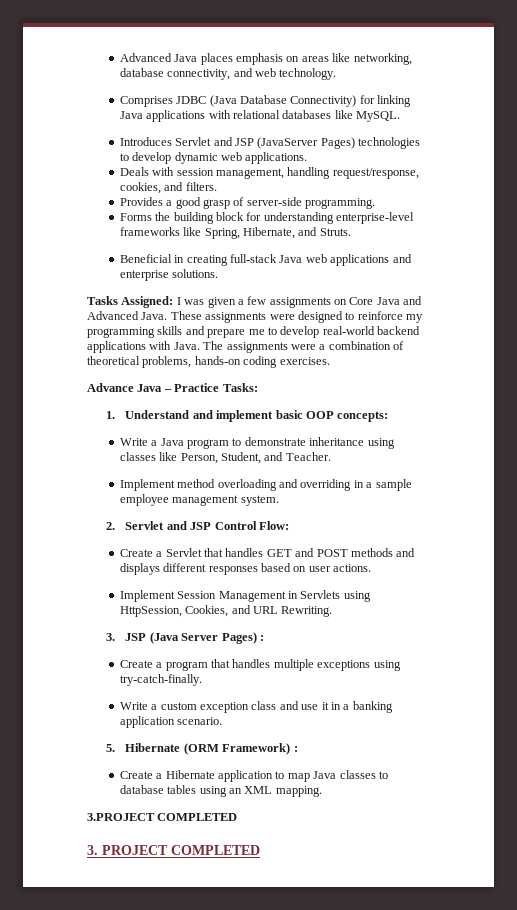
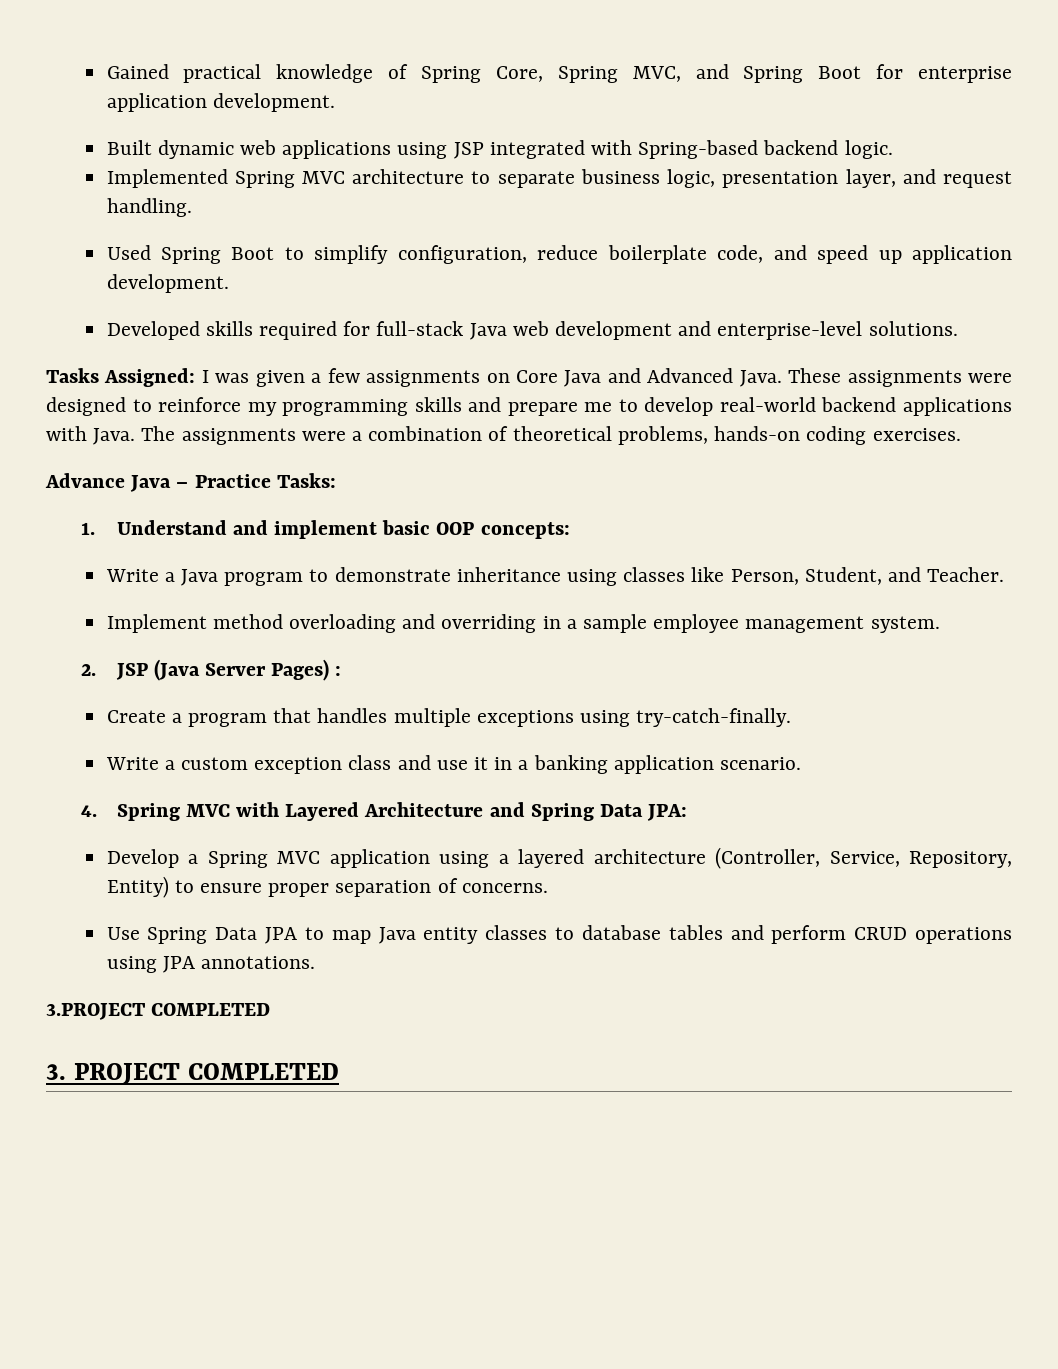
- Advanced Java places emphasis on areas like networking, database connectivity, and web technology.
- Comprises JDBC (Java Database Connectivity) for linking Java applications with relational databases like MySQL.
- Introduces Servlet and JSP (JavaServer Pages) technologies to develop dynamic web applications.
- Deals with session management, handling request/response, cookies, and filters.
- Provides a good grasp of server-side programming.
- Forms the building block for understanding enterprise-level frameworks like Spring, Hibernate, and Struts.
- Beneficial in creating full-stack Java web applications and enterprise solutions.
+ Gained practical knowledge of Spring Core, Spring MVC, and Spring Boot for enterprise application development.
+ Built dynamic web applications using JSP integrated with Spring-based backend logic.
+ Implemented Spring MVC architecture to separate business logic, presentation layer, and request handling.
+ Used Spring Boot to simplify configuration, reduce boilerplate code, and speed up application development.
+ Developed skills required for full-stack Java web development and enterprise-level solutions.
- 2. Servlet and JSP Control Flow:
- Create a Servlet that handles GET and POST methods and displays different responses based on user actions.
- Implement Session Management in Servlets using HttpSession, Cookies, and URL Rewriting.
- 3. JSP (Java Server Pages) :
+ 2. JSP (Java Server Pages) :
- 5. Hibernate (ORM Framework) :
- Create a Hibernate application to map Java classes to database tables using an XML mapping.
+ 4. Spring MVC with Layered Architecture and Spring Data JPA:
+ Develop a Spring MVC application using a layered architecture (Controller, Service, Repository, Entity) to ensure proper separation of concerns.
+ Use Spring Data JPA to map Java entity classes to database tables and perform CRUD operations using JPA annotations.

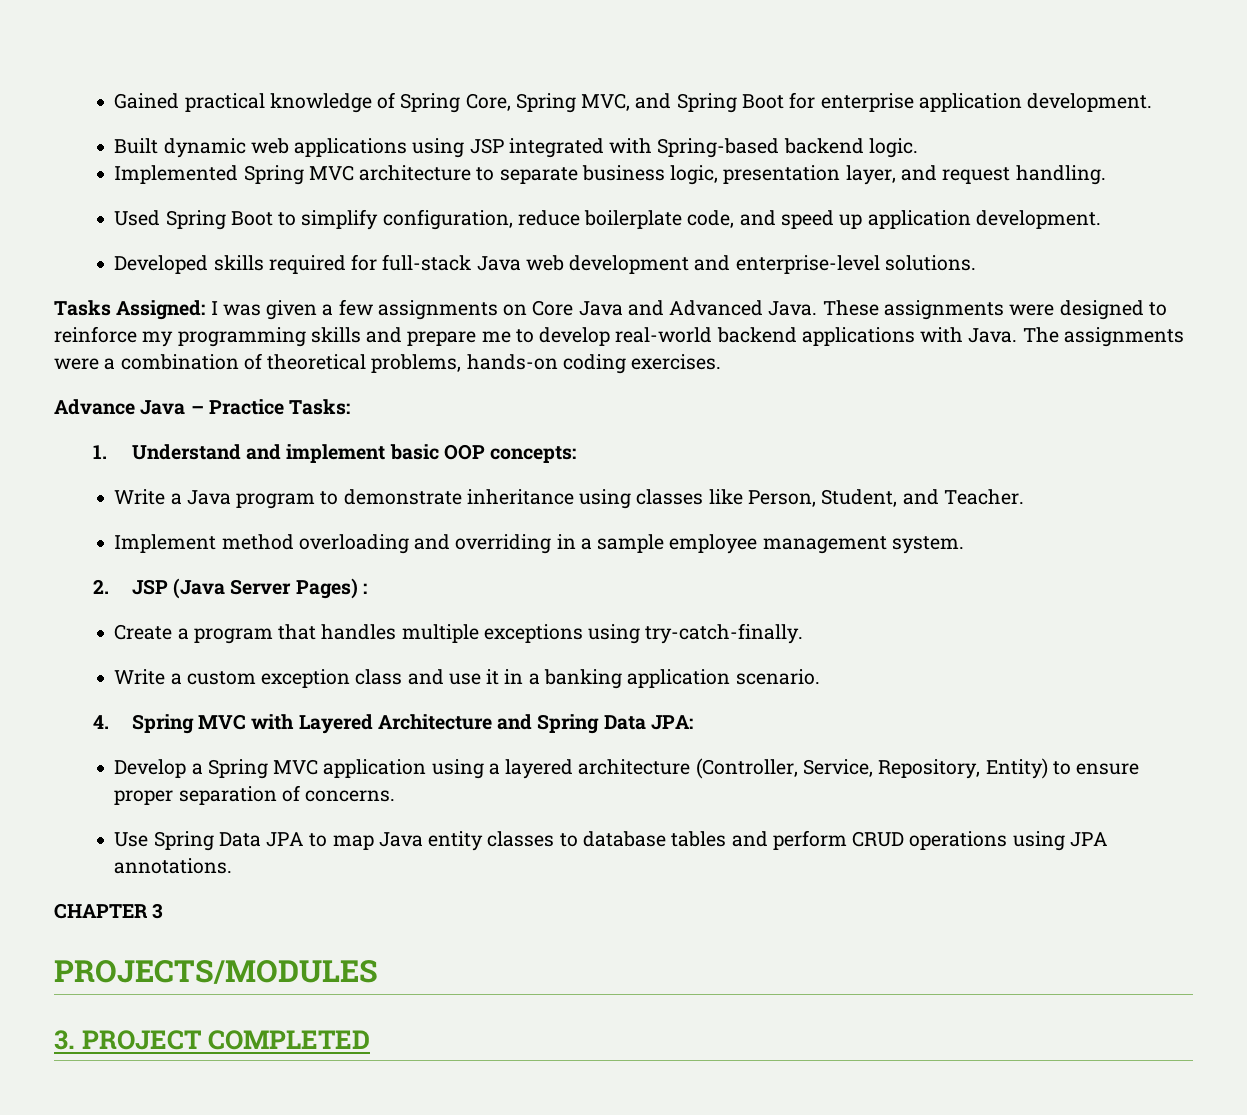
- 3.PROJECT COMPLETED
+ CHAPTER 3
+ PROJECTS/MODULES

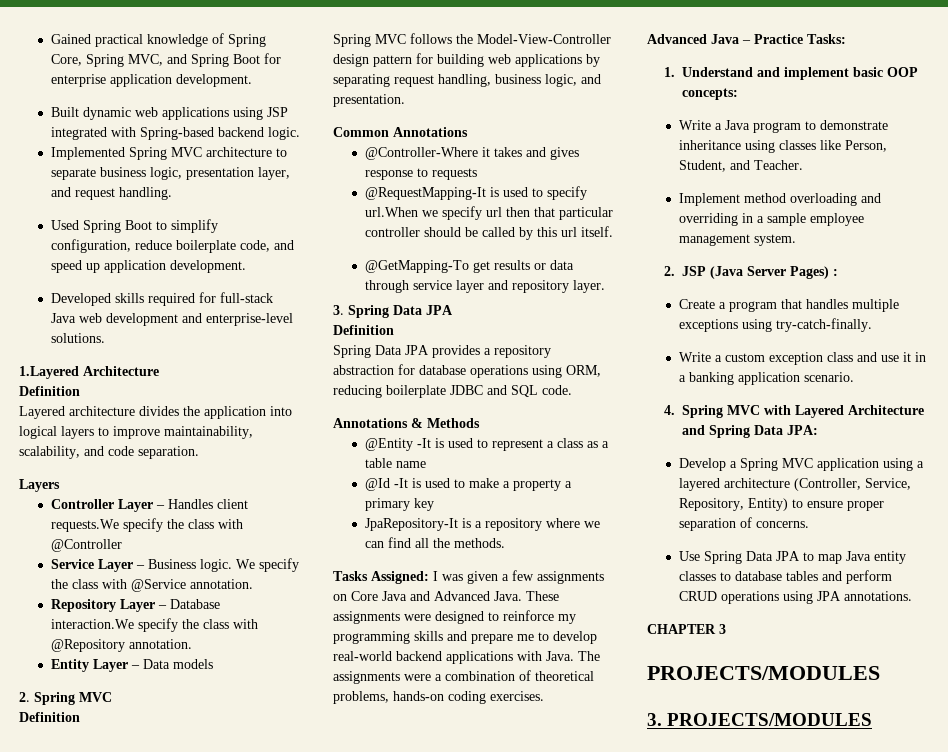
+ 1.Layered Architecture
+ Definition
+ Layered architecture divides the application into logical layers to improve maintainability, scalability, and code separation.
+ Layers
+ Controller Layer – Handles client requests.We specify the class with @Controller
+ Service Layer – Business logic. We specify the class with @Service annotation.
+ Repository Layer – Database interaction.We specify the class with @Repository annotation.
+ Entity Layer – Data models
+ 2. Spring MVC
+ Definition
+ Spring MVC follows the Model-View-Controller design pattern for building web applications by separating request handling, business logic, and presentation.
+ Common Annotations
+ @Controller-Where it takes and gives response to requests
+ @RequestMapping-It is used to specify url.When we specify url then that particular controller should be called by this url itself.
+ @GetMapping-To get results or data through service layer and repository layer.
+ 3. Spring Data JPA
+ Definition
+ Spring Data JPA provides a repository abstraction for database operations using ORM, reducing boilerplate JDBC and SQL code.
+ Annotations & Methods
+ @Entity -It is used to represent a class as a table name
+ @Id -It is used to make a property a primary key
+ JpaRepository-It is a repository where we can find all the methods.
- Advance Java – Practice Tasks:
+ Advanced Java – Practice Tasks:
- 3. PROJECT COMPLETED
+ 3. PROJECTS/MODULES

